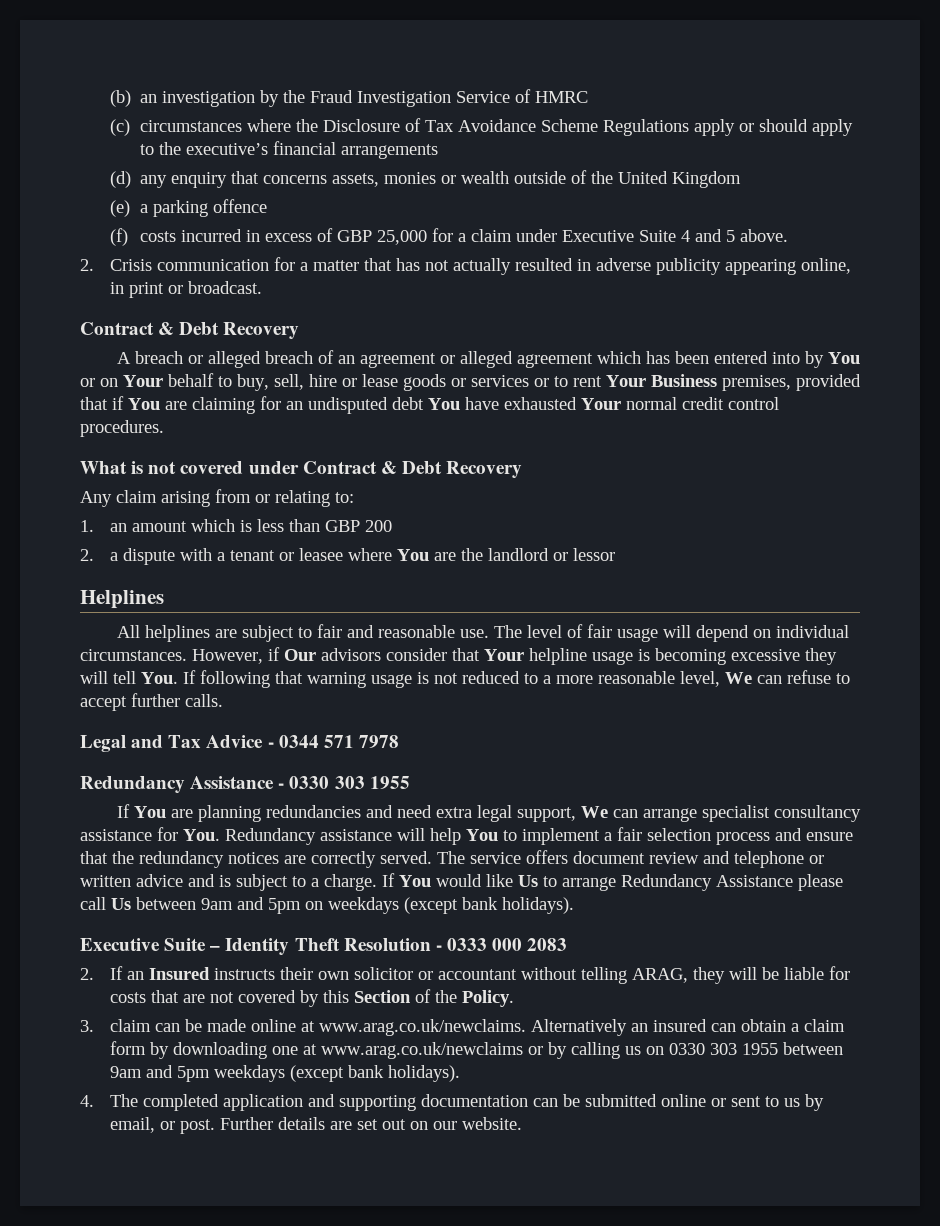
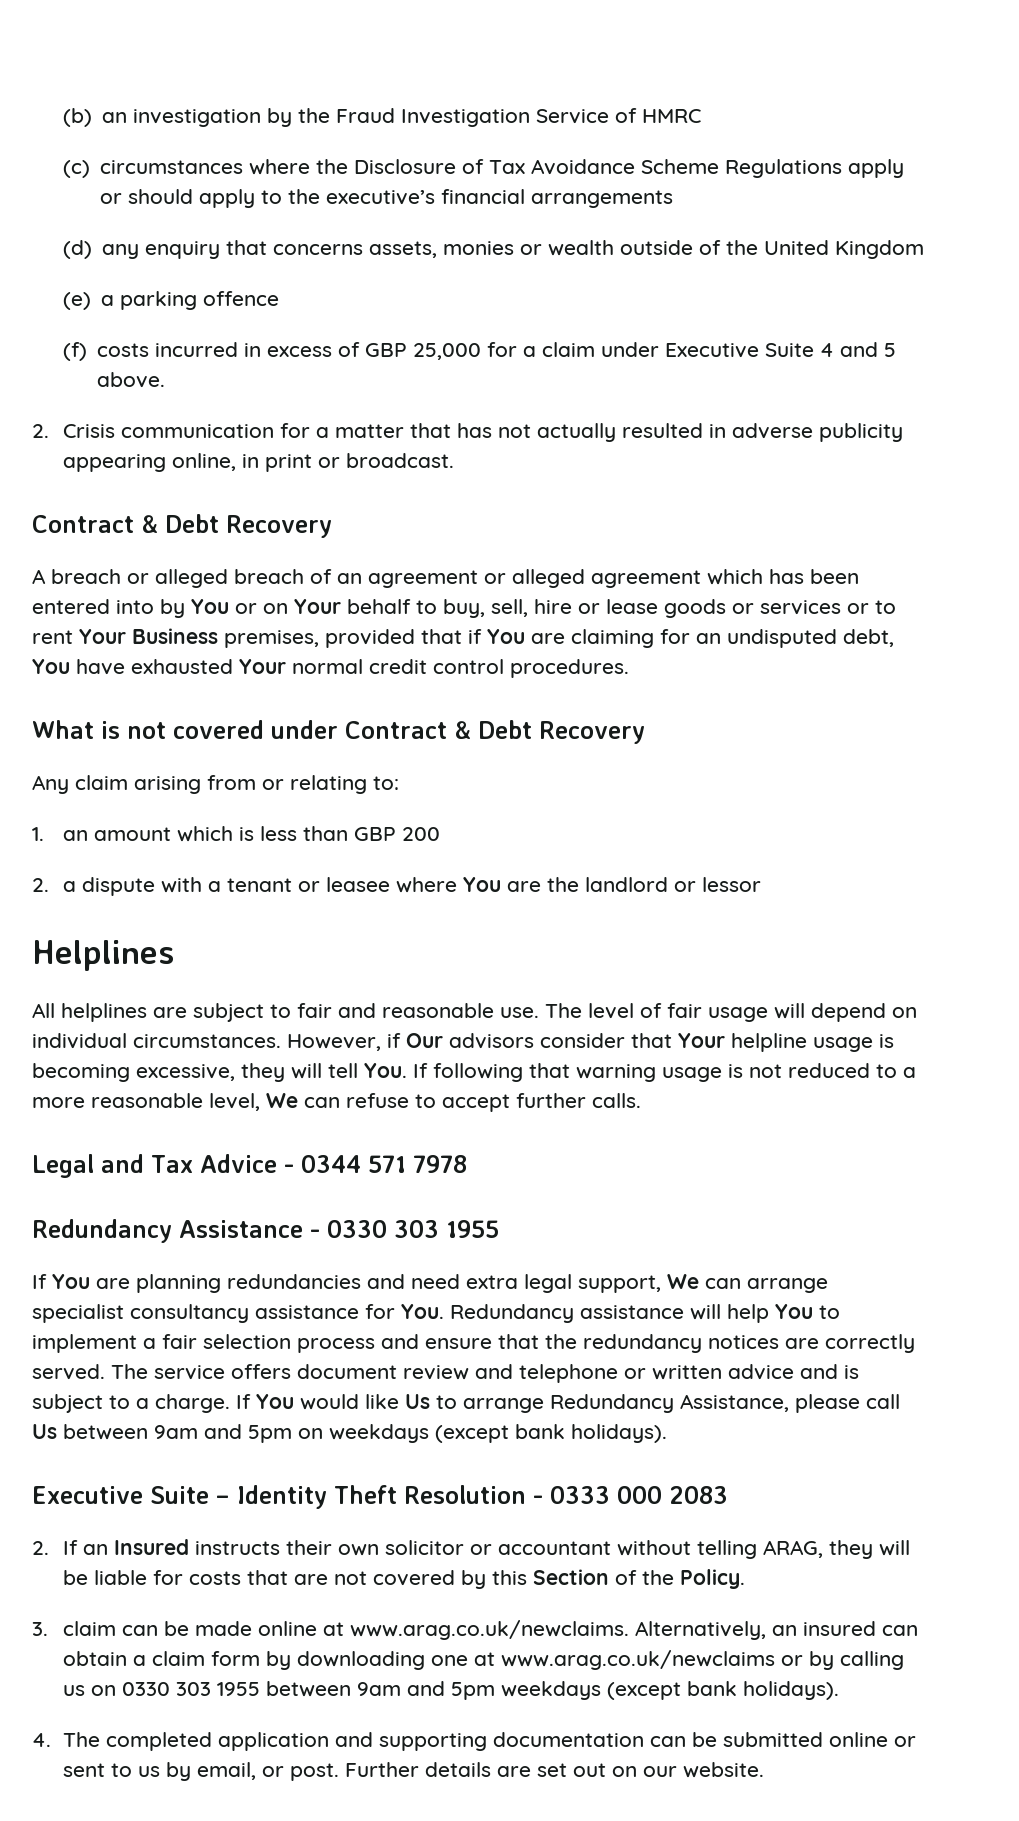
- A breach or alleged breach of an agreement or alleged agreement which has been entered into by You or on Your behalf to buy, sell, hire or lease goods or services or to rent Your Business premises, provided that if You are claiming for an undisputed debt You have exhausted Your normal credit control procedures.
+ A breach or alleged breach of an agreement or alleged agreement which has been entered into by You or on Your behalf to buy, sell, hire or lease goods or services or to rent Your Business premises, provided that if You are claiming for an undisputed debt, You have exhausted Your normal credit control procedures.
- However, if Our advisors consider that Your helpline usage is becoming excessive they will tell You. If following that warning usage is not reduced to a more reasonable level, We can refuse to accept further calls.
+ However, if Our advisors consider that Your helpline usage is becoming excessive, they will tell You. If following that warning usage is not reduced to a more reasonable level, We can refuse to accept further calls.
- If You would like Us to arrange Redundancy Assistance please call Us between 9am and 5pm on weekdays (except bank holidays).
+ If You would like Us to arrange Redundancy Assistance, please call Us between 9am and 5pm on weekdays (except bank holidays).
- 3. claim can be made online at www.arag.co.uk/newclaims. Alternatively an insured can obtain a claim form by downloading one at www.arag.co.uk/newclaims or by calling us on 0330 303 1955 between 9am and 5pm weekdays (except bank holidays).
+ 3. claim can be made online at www.arag.co.uk/newclaims. Alternatively, an insured can obtain a claim form by downloading one at www.arag.co.uk/newclaims or by calling us on 0330 303 1955 between 9am and 5pm weekdays (except bank holidays).

